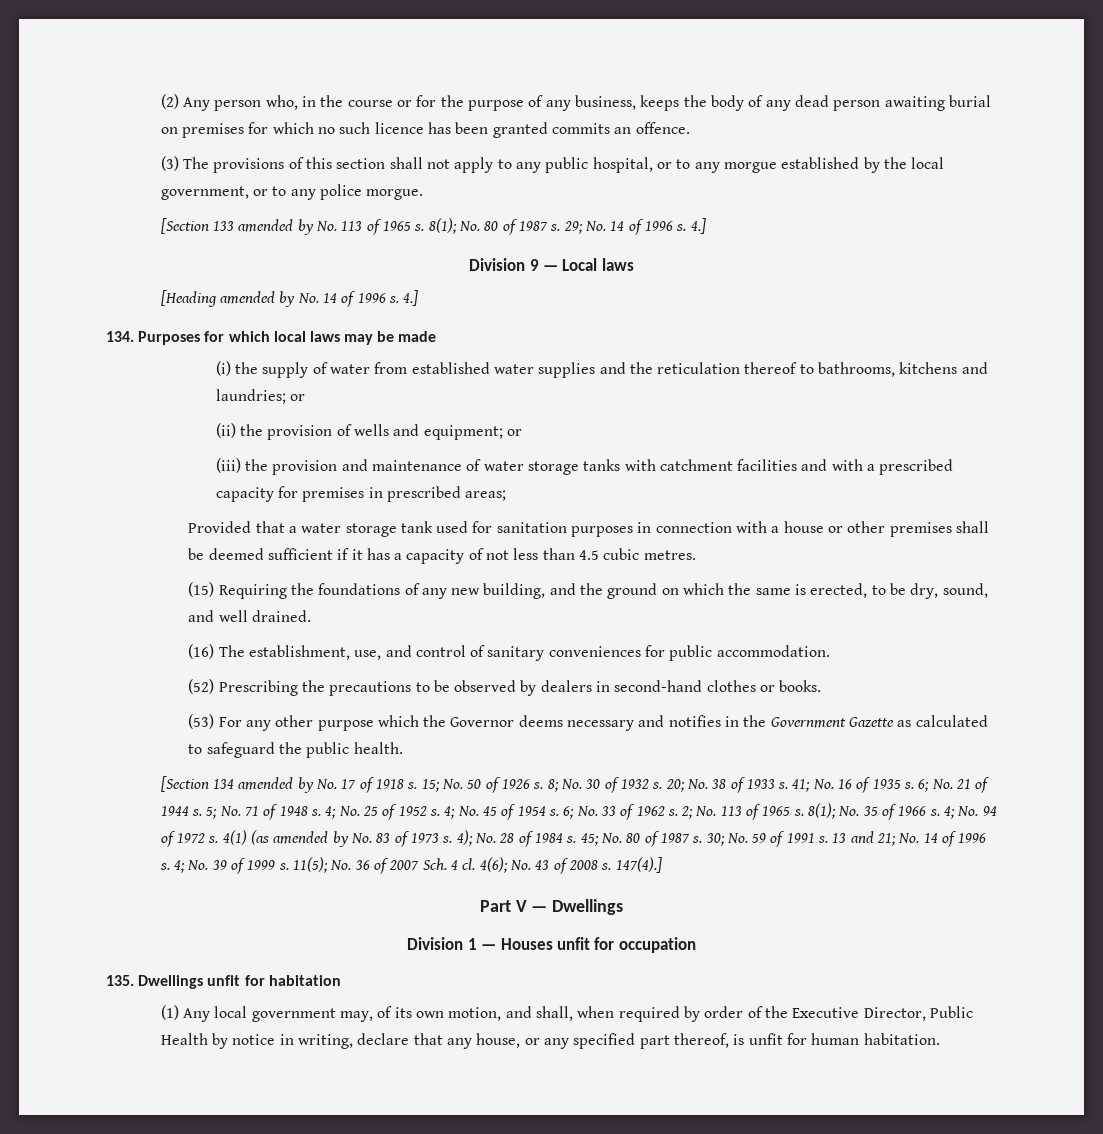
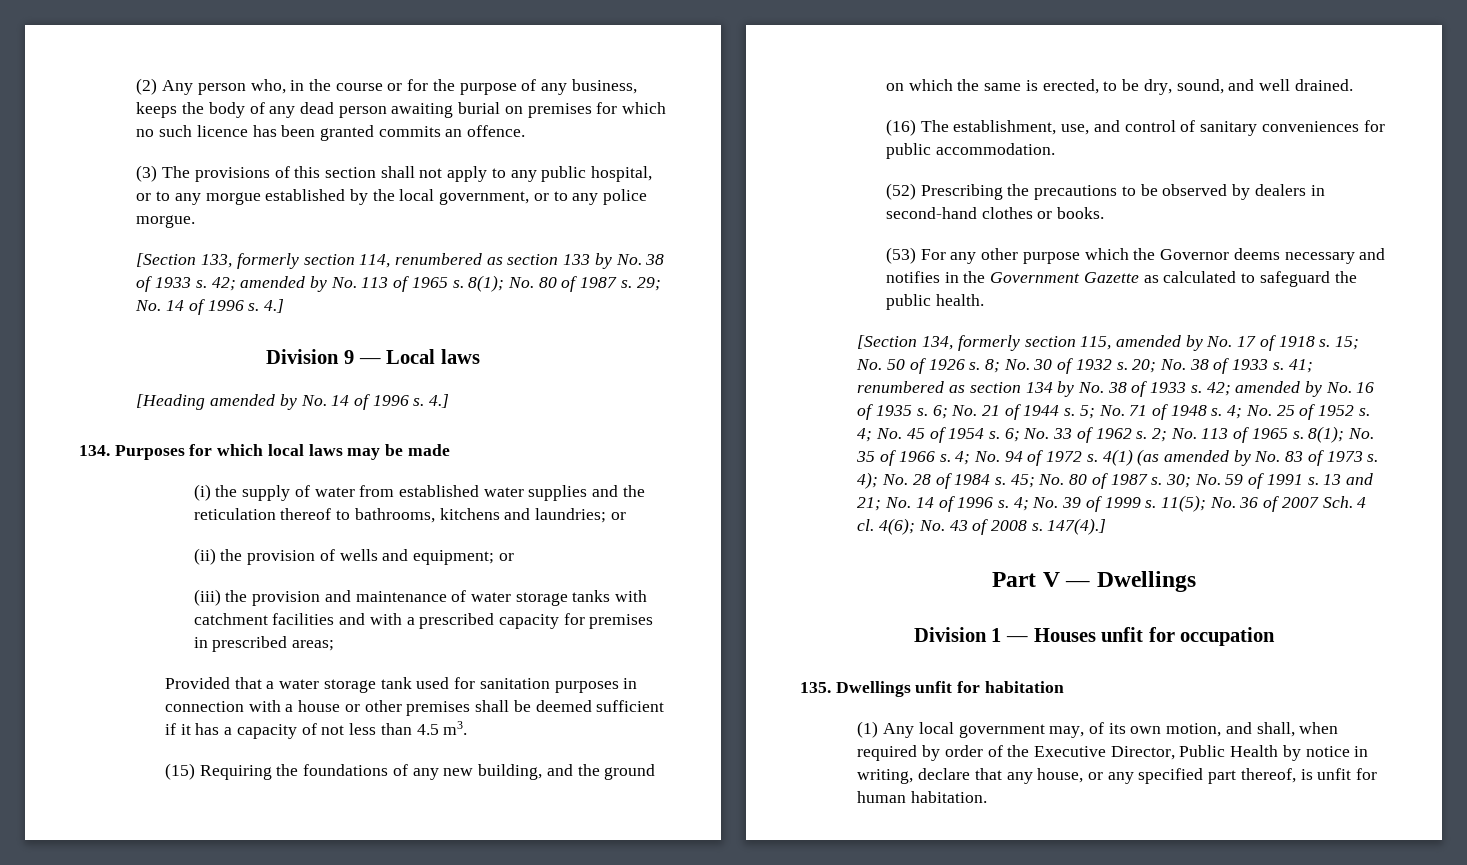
- [Section 133 amended by No. 113 of 1965 s.
+ [Section 133, formerly section 114, renumbered as section 133 by No. 38 of 1933 s. 42; amended by No. 113 of 1965 s.
- Provided that a water storage tank used for sanitation purposes in connection with a house or other premises shall be deemed sufficient if it has a capacity of not less than 4.5 cubic metres.
+ Provided that a water storage tank used for sanitation purposes in connection with a house or other premises shall be deemed sufficient if it has a capacity of not less than 4.5 m3.
- [Section 134 amended by No. 17 of 1918 s.
+ [Section 134, formerly section 115, amended by No. 17 of 1918 s.
- 41; No. 16 of 1935 s.
+ 41; renumbered as section 134 by No. 38 of 1933 s. 42; amended by No. 16 of 1935 s.

